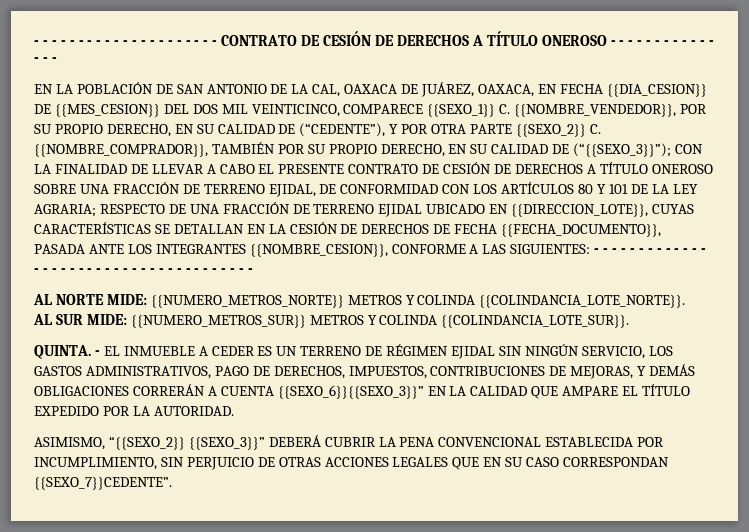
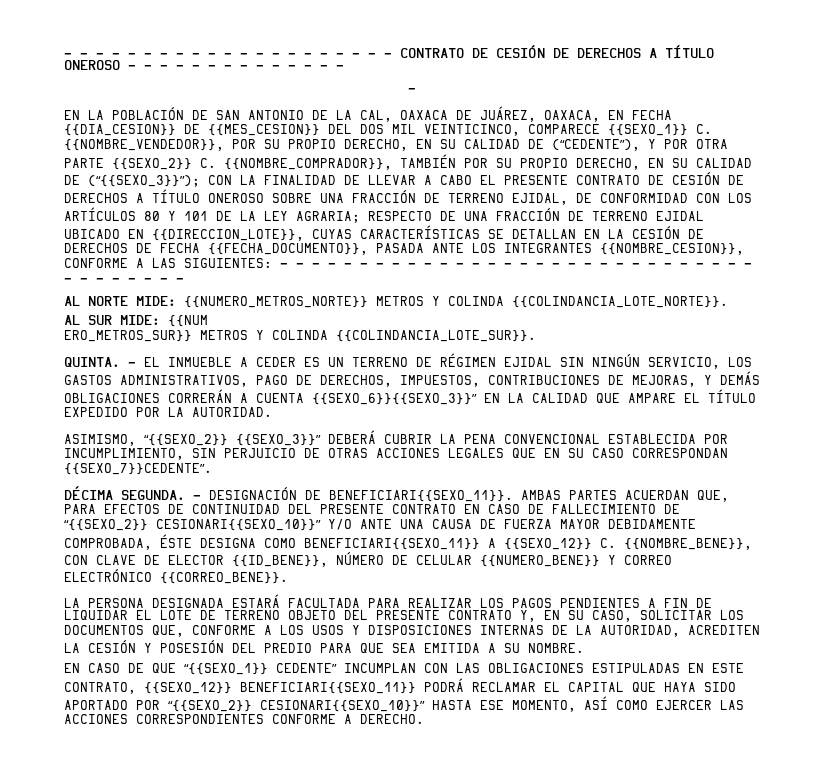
- - - - - - - - - - - - - - - - - - - - - - CONTRATO DE CESIÓN DE DERECHOS A TÍTULO ONEROSO - - - - - - - - - - - - - - -
+ - - - - - - - - - - - - - - - - - - - - - CONTRATO DE CESIÓN DE DERECHOS A TÍTULO ONEROSO - - - - - - - - - - - - - -
+ -
- AL SUR MIDE: {{NUMERO_METROS_SUR}} METROS Y COLINDA {{COLINDANCIA_LOTE_SUR}}.
+ AL SUR MIDE: {{NUM
+ ERO_METROS_SUR}} METROS Y COLINDA {{COLINDANCIA_LOTE_SUR}}.
+ DÉCIMA SEGUNDA. - DESIGNACIÓN DE BENEFICIARI{{SEXO_11}}. AMBAS PARTES ACUERDAN QUE, PARA EFECTOS DE CONTINUIDAD DEL PRESENTE CONTRATO EN CASO DE FALLECIMIENTO DE “{{SEXO_2}} CESIONARI{{SEXO_10}}” Y/O ANTE UNA CAUSA DE FUERZA MAYOR DEBIDAMENTE COMPROBADA, ÉSTE DESIGNA COMO BENEFICIARI{{SEXO_11}} A {{SEXO_12}} C. {{NOMBRE_BENE}}, CON CLAVE DE ELECTOR {{ID_BENE}}, NÚMERO DE CELULAR {{NUMERO_BENE}} Y CORREO ELECTRÓNICO {{CORREO_BENE}}.
+ LA PERSONA DESIGNADA ESTARÁ FACULTADA PARA REALIZAR LOS PAGOS PENDIENTES A FIN DE LIQUIDAR EL LOTE DE TERRENO OBJETO DEL PRESENTE CONTRATO Y, EN SU CASO, SOLICITAR LOS DOCUMENTOS QUE, CONFORME A LOS USOS Y DISPOSICIONES INTERNAS DE LA AUTORIDAD, ACREDITEN LA CESIÓN Y POSESIÓN DEL PREDIO PARA QUE SEA EMITIDA A SU NOMBRE.
+ EN CASO DE QUE “{{SEXO_1}} CEDENTE” INCUMPLAN CON LAS OBLIGACIONES ESTIPULADAS EN ESTE CONTRATO, {{SEXO_12}} BENEFICIARI{{SEXO_11}} PODRÁ RECLAMAR EL CAPITAL QUE HAYA SIDO APORTADO POR “{{SEXO_2}} CESIONARI{{SEXO_10}}” HASTA ESE MOMENTO, ASÍ COMO EJERCER LAS ACCIONES CORRESPONDIENTES CONFORME A DERECHO.

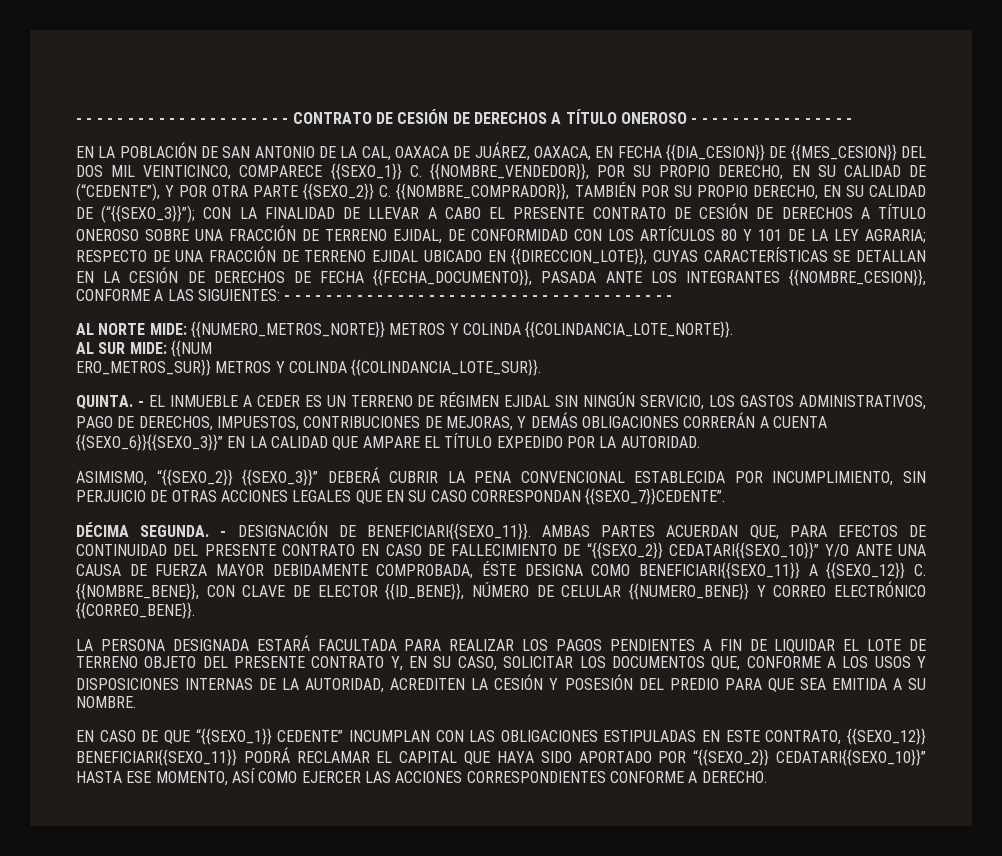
- - - - - - - - - - - - - - - - - - - - - - CONTRATO DE CESIÓN DE DERECHOS A TÍTULO ONEROSO - - - - - - - - - - - - - -
- -
+ - - - - - - - - - - - - - - - - - - - - - CONTRATO DE CESIÓN DE DERECHOS A TÍTULO ONEROSO - - - - - - - - - - - - - - - -
- AMBAS PARTES ACUERDAN QUE, PARA EFECTOS DE CONTINUIDAD DEL PRESENTE CONTRATO EN CASO DE FALLECIMIENTO DE “{{SEXO_2}} CESIONARI{{SEXO_10}}” Y/O ANTE UNA CAUSA DE FUERZA MAYOR DEBIDAMENTE COMPROBADA, ÉSTE DESIGNA COMO BENEFICIARI{{SEXO_11}} A {{SEXO_12}} C. {{NOMBRE_BENE}}, CON CLAVE DE ELECTOR {{ID_BENE}}, NÚMERO DE CELULAR {{NUMERO_BENE}} Y CORREO ELECTRÓNICO {{CORREO_BENE}}.
+ AMBAS PARTES ACUERDAN QUE, PARA EFECTOS DE CONTINUIDAD DEL PRESENTE CONTRATO EN CASO DE FALLECIMIENTO DE “{{SEXO_2}} CEDATARI{{SEXO_10}}” Y/O ANTE UNA CAUSA DE FUERZA MAYOR DEBIDAMENTE COMPROBADA, ÉSTE DESIGNA COMO BENEFICIARI{{SEXO_11}} A {{SEXO_12}} C. {{NOMBRE_BENE}}, CON CLAVE DE ELECTOR {{ID_BENE}}, NÚMERO DE CELULAR {{NUMERO_BENE}} Y CORREO ELECTRÓNICO {{CORREO_BENE}}.
- EN CASO DE QUE “{{SEXO_1}} CEDENTE” INCUMPLAN CON LAS OBLIGACIONES ESTIPULADAS EN ESTE CONTRATO, {{SEXO_12}} BENEFICIARI{{SEXO_11}} PODRÁ RECLAMAR EL CAPITAL QUE HAYA SIDO APORTADO POR “{{SEXO_2}} CESIONARI{{SEXO_10}}” HASTA ESE MOMENTO, ASÍ COMO EJERCER LAS ACCIONES CORRESPONDIENTES CONFORME A DERECHO.
+ EN CASO DE QUE “{{SEXO_1}} CEDENTE” INCUMPLAN CON LAS OBLIGACIONES ESTIPULADAS EN ESTE CONTRATO, {{SEXO_12}} BENEFICIARI{{SEXO_11}} PODRÁ RECLAMAR EL CAPITAL QUE HAYA SIDO APORTADO POR “{{SEXO_2}} CEDATARI{{SEXO_10}}” HASTA ESE MOMENTO, ASÍ COMO EJERCER LAS ACCIONES CORRESPONDIENTES CONFORME A DERECHO.

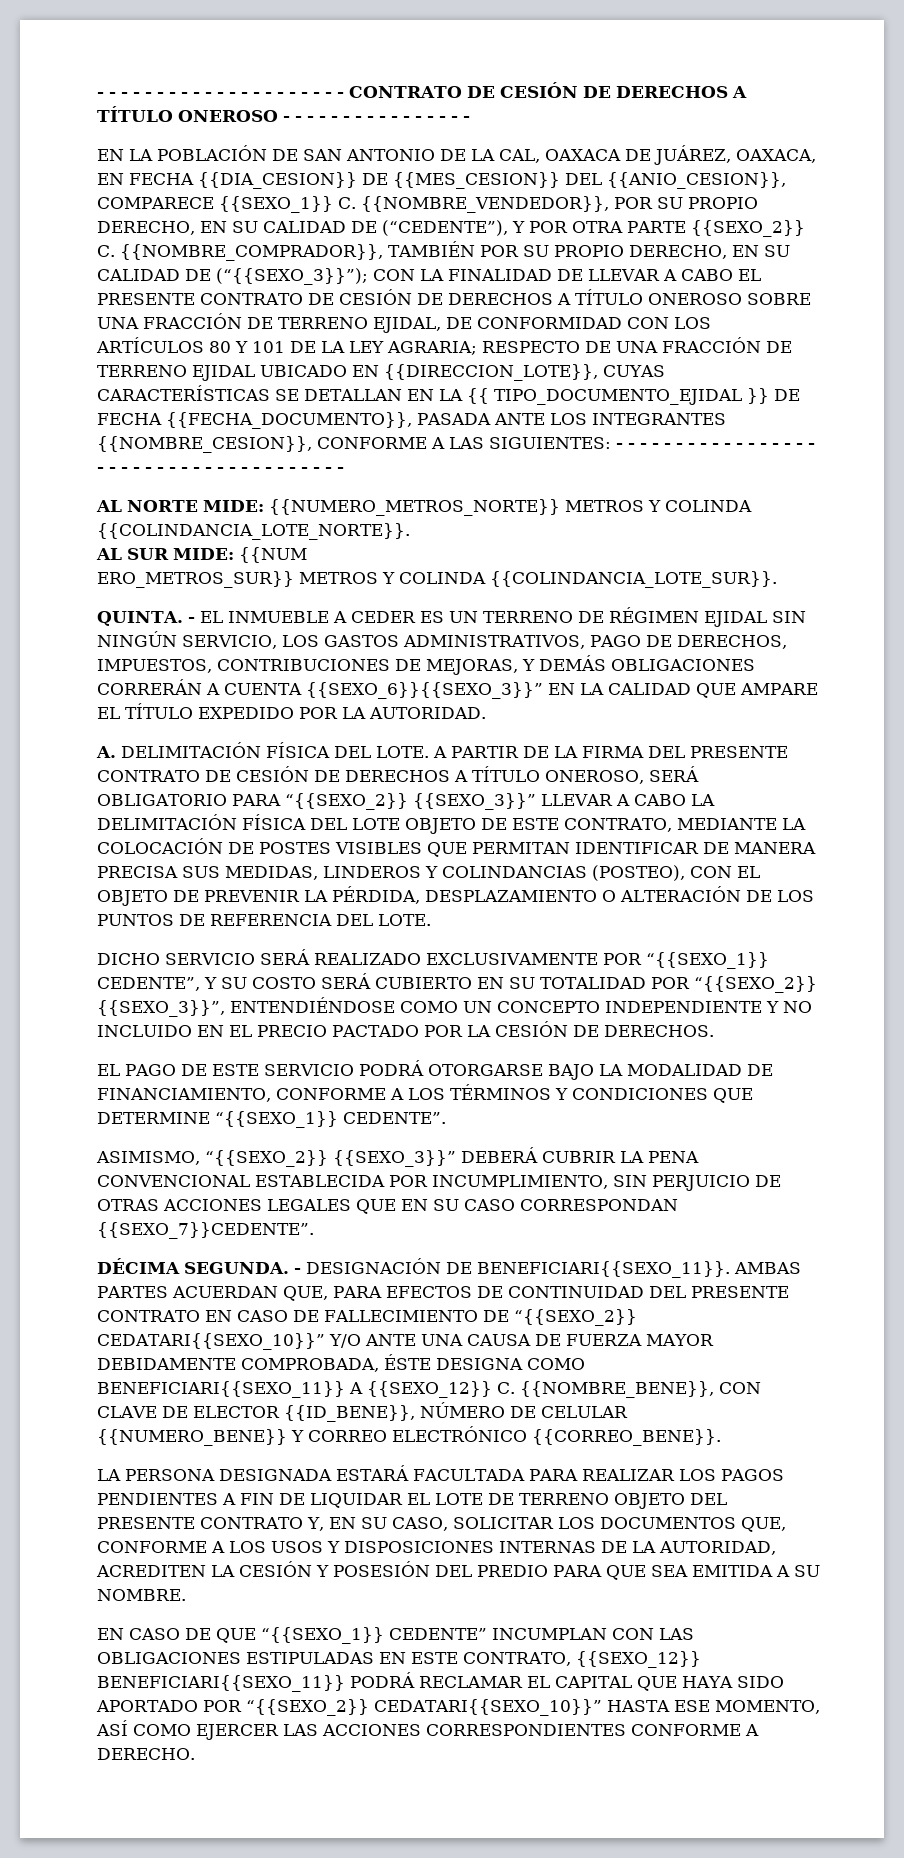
- EN LA POBLACIÓN DE SAN ANTONIO DE LA CAL, OAXACA DE JUÁREZ, OAXACA, EN FECHA {{DIA_CESION}} DE {{MES_CESION}} DEL DOS MIL VEINTICINCO, COMPARECE {{SEXO_1}} C. {{NOMBRE_VENDEDOR}}, POR SU PROPIO DERECHO, EN SU CALIDAD DE (“CEDENTE”), Y POR OTRA PARTE {{SEXO_2}} C. {{NOMBRE_COMPRADOR}}, TAMBIÉN POR SU PROPIO DERECHO, EN SU CALIDAD DE (“{{SEXO_3}}”);
+ EN LA POBLACIÓN DE SAN ANTONIO DE LA CAL, OAXACA DE JUÁREZ, OAXACA, EN FECHA {{DIA_CESION}} DE {{MES_CESION}} DEL {{ANIO_CESION}}, COMPARECE {{SEXO_1}} C. {{NOMBRE_VENDEDOR}}, POR SU PROPIO DERECHO, EN SU CALIDAD DE (“CEDENTE”), Y POR OTRA PARTE {{SEXO_2}} C. {{NOMBRE_COMPRADOR}}, TAMBIÉN POR SU PROPIO DERECHO, EN SU CALIDAD DE (“{{SEXO_3}}”);
- RESPECTO DE UNA FRACCIÓN DE TERRENO EJIDAL UBICADO EN {{DIRECCION_LOTE}}, CUYAS CARACTERÍSTICAS SE DETALLAN EN LA CESIÓN DE DERECHOS DE FECHA {{FECHA_DOCUMENTO}}, PASADA ANTE LOS INTEGRANTES {{NOMBRE_CESION}}, CONFORME A LAS SIGUIENTES:
+ RESPECTO DE UNA FRACCIÓN DE TERRENO EJIDAL UBICADO EN {{DIRECCION_LOTE}}, CUYAS CARACTERÍSTICAS SE DETALLAN EN LA {{ TIPO_DOCUMENTO_EJIDAL }} DE FECHA {{FECHA_DOCUMENTO}}, PASADA ANTE LOS INTEGRANTES {{NOMBRE_CESION}}, CONFORME A LAS SIGUIENTES:
+ A. DELIMITACIÓN FÍSICA DEL LOTE. A PARTIR DE LA FIRMA DEL PRESENTE CONTRATO DE CESIÓN DE DERECHOS A TÍTULO ONEROSO, SERÁ OBLIGATORIO PARA “{{SEXO_2}} {{SEXO_3}}” LLEVAR A CABO LA DELIMITACIÓN FÍSICA DEL LOTE OBJETO DE ESTE CONTRATO, MEDIANTE LA COLOCACIÓN DE POSTES VISIBLES QUE PERMITAN IDENTIFICAR DE MANERA PRECISA SUS MEDIDAS, LINDEROS Y COLINDANCIAS (POSTEO), CON EL OBJETO DE PREVENIR LA PÉRDIDA, DESPLAZAMIENTO O ALTERACIÓN DE LOS PUNTOS DE REFERENCIA DEL LOTE.
+ DICHO SERVICIO SERÁ REALIZADO EXCLUSIVAMENTE POR “{{SEXO_1}} CEDENTE”, Y SU COSTO SERÁ CUBIERTO EN SU TOTALIDAD POR “{{SEXO_2}} {{SEXO_3}}”, ENTENDIÉNDOSE COMO UN CONCEPTO INDEPENDIENTE Y NO INCLUIDO EN EL PRECIO PACTADO POR LA CESIÓN DE DERECHOS.
+ EL PAGO DE ESTE SERVICIO PODRÁ OTORGARSE BAJO LA MODALIDAD DE FINANCIAMIENTO, CONFORME A LOS TÉRMINOS Y CONDICIONES QUE DETERMINE “{{SEXO_1}} CEDENTE”.

